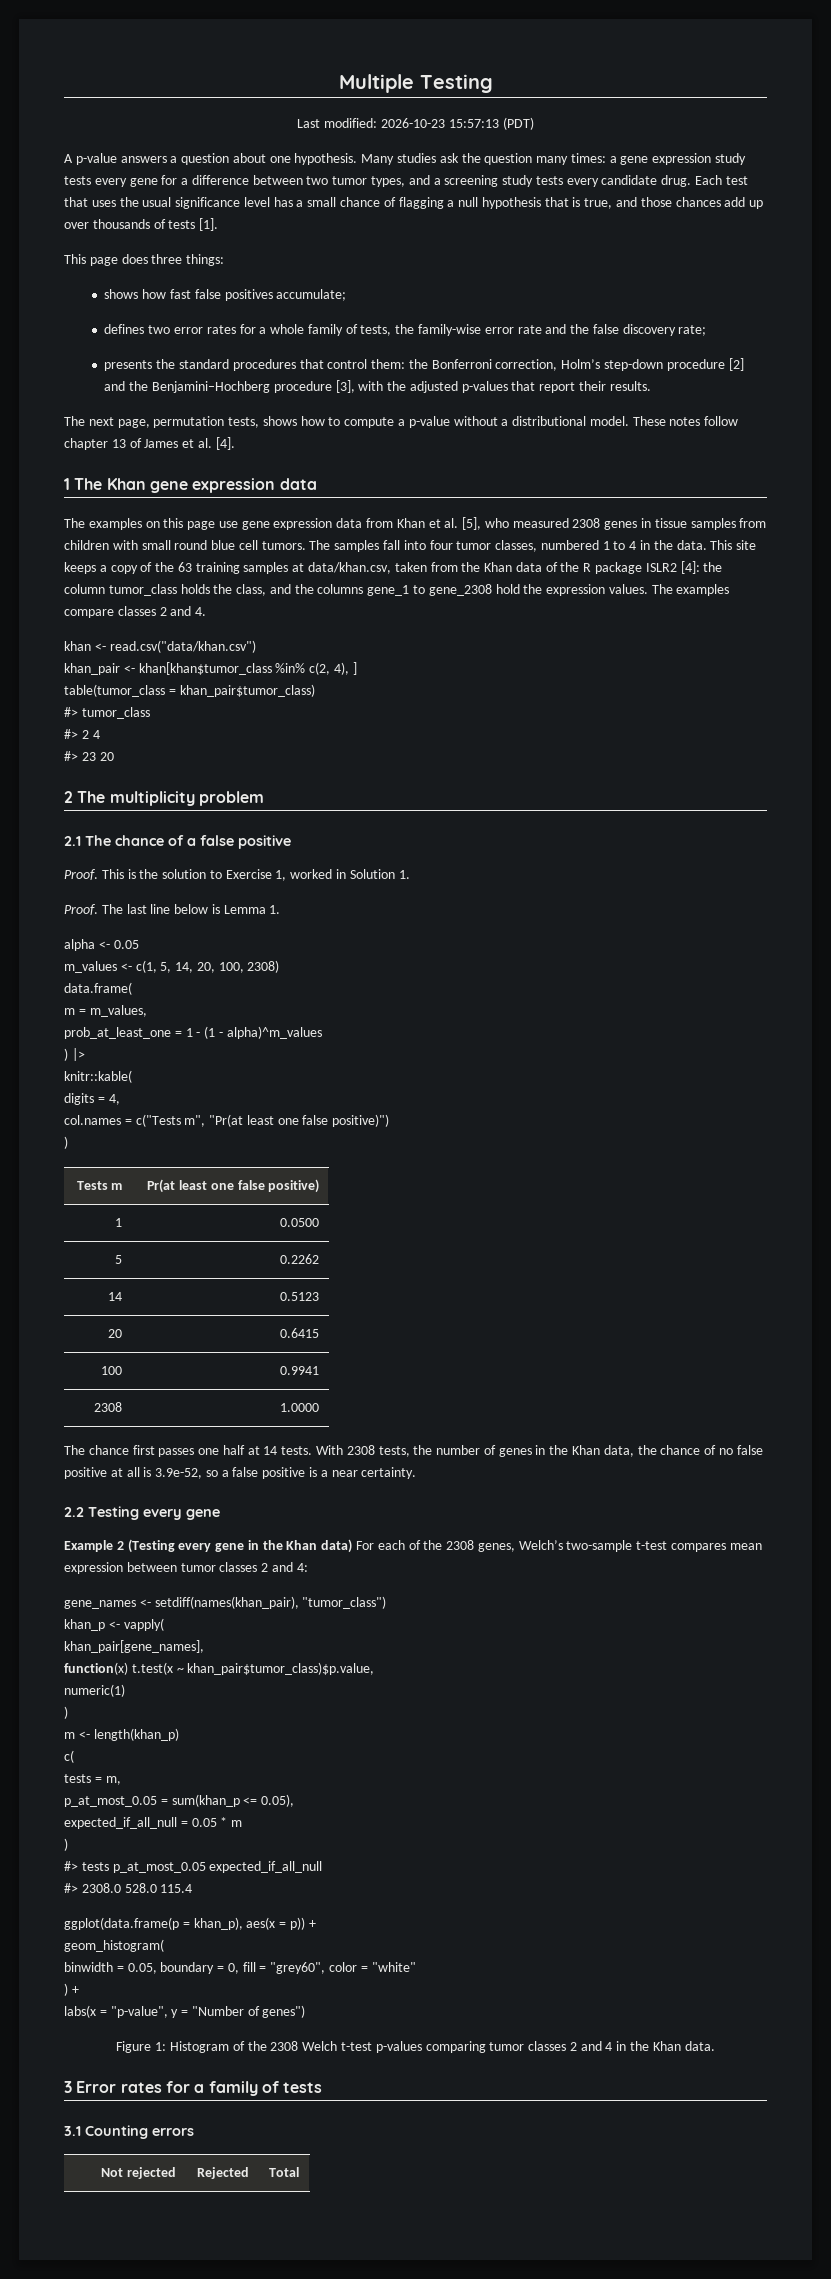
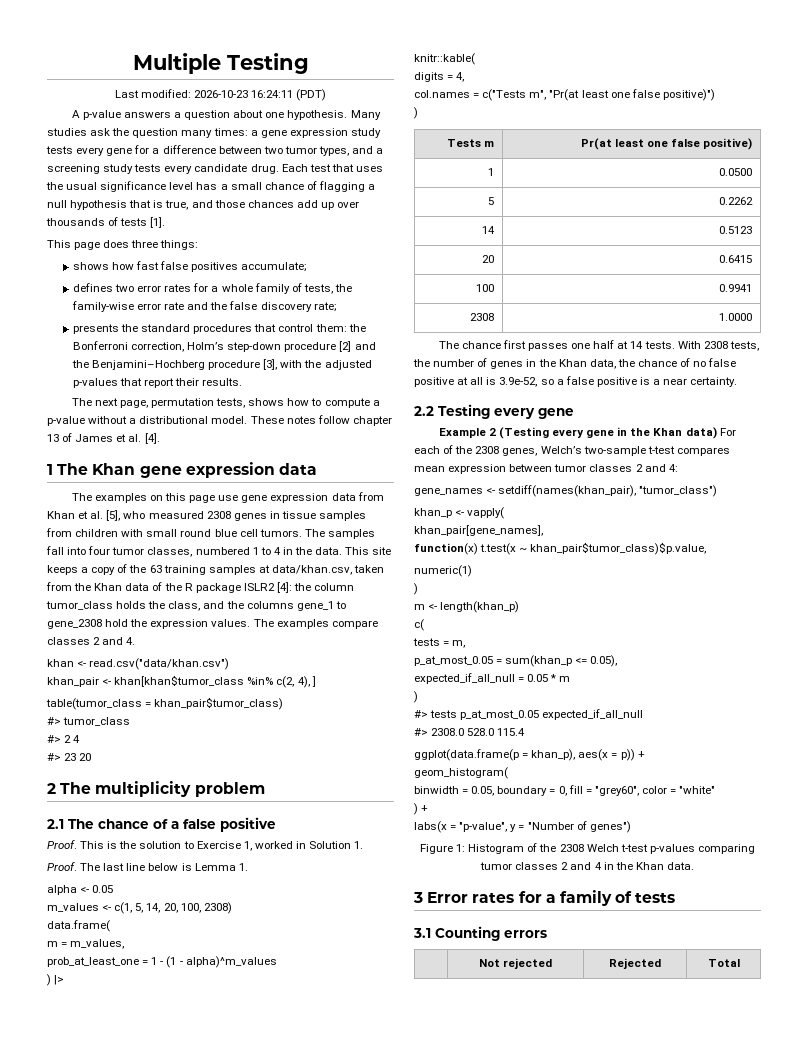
- Last modified: 2026-10-23 15:57:13 (PDT)
+ Last modified: 2026-10-23 16:24:11 (PDT)

